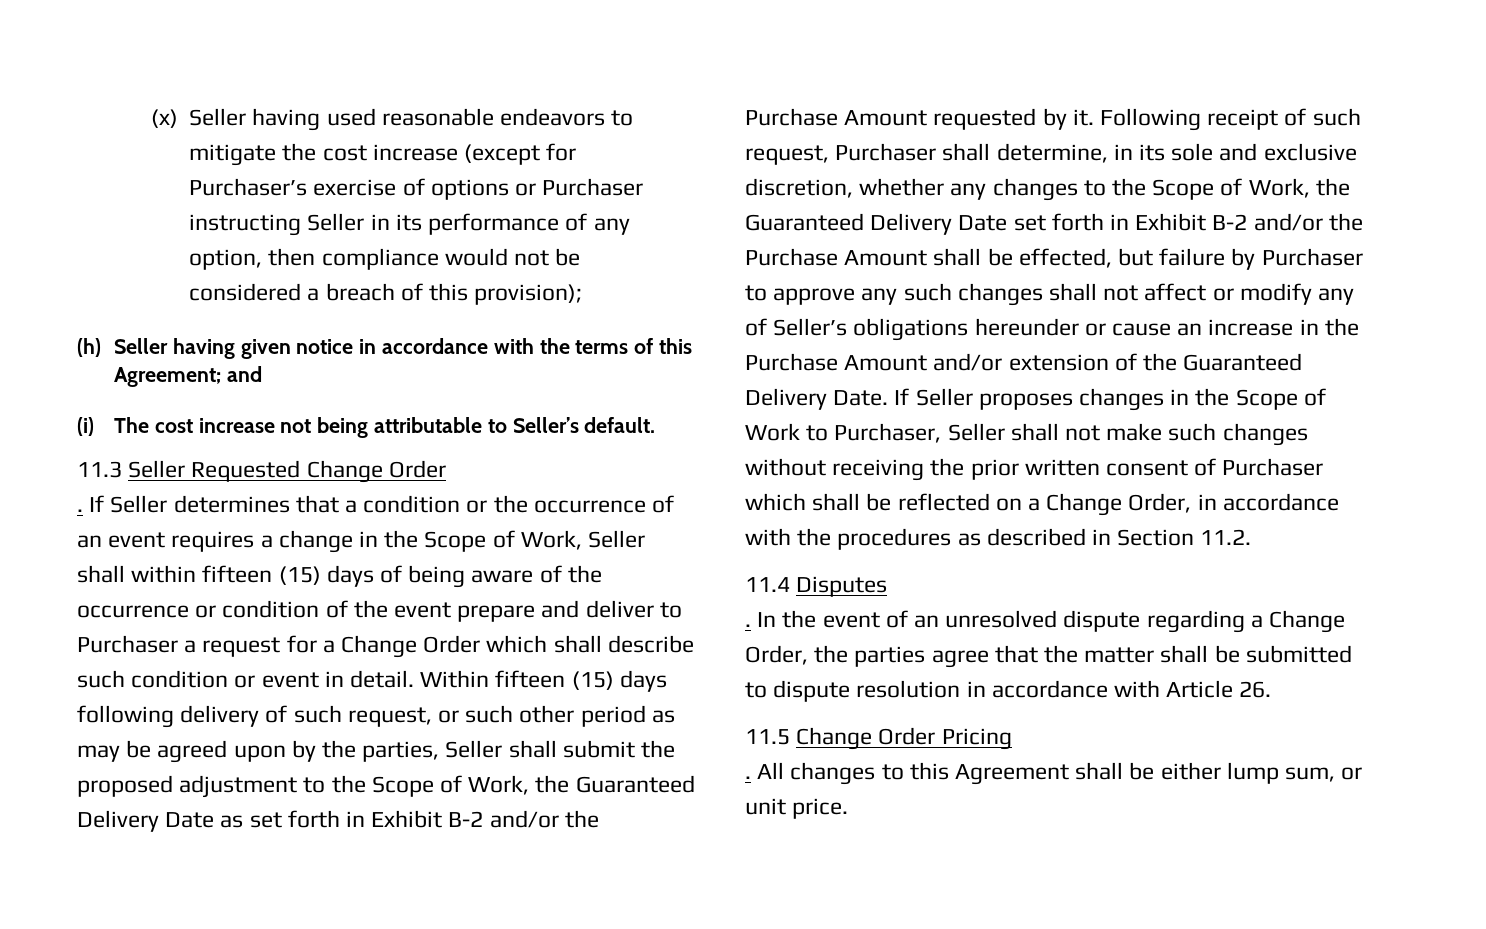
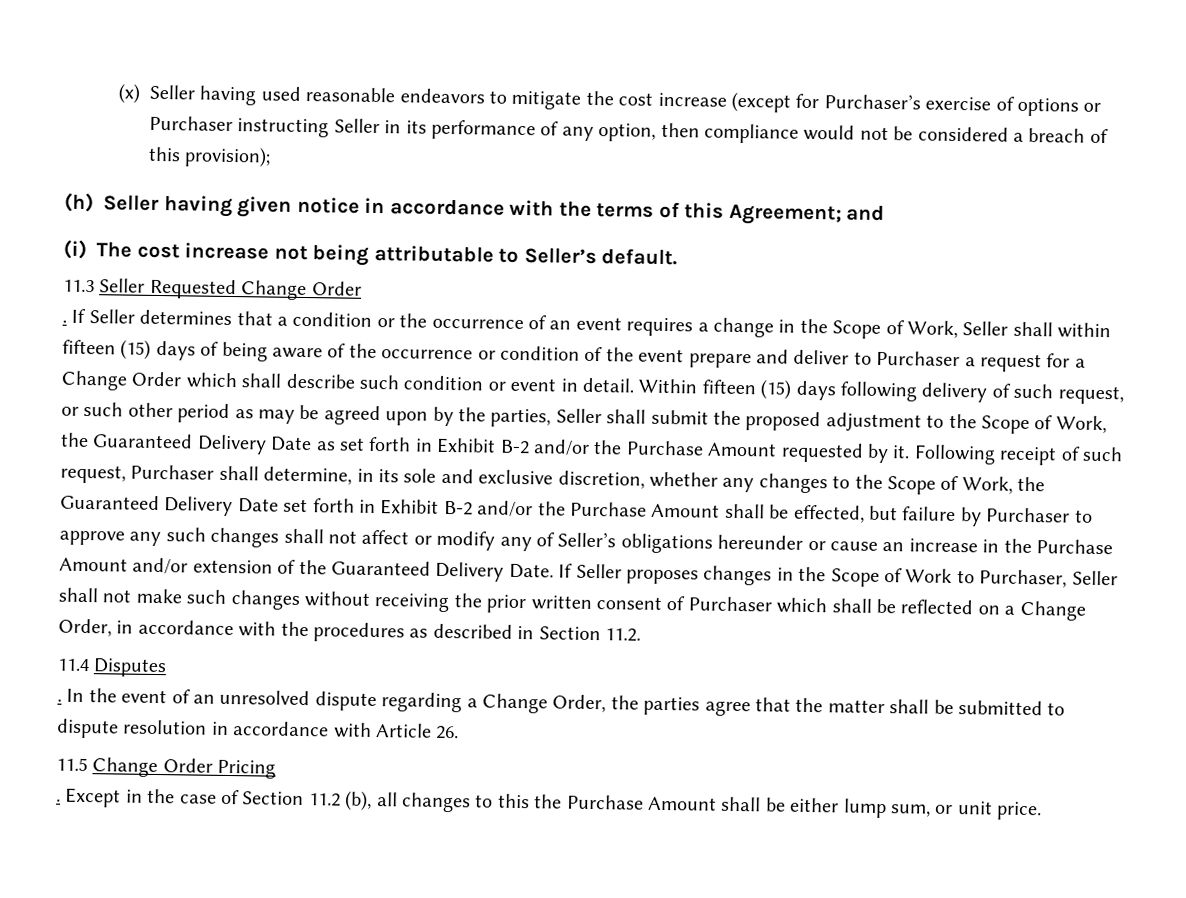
- All changes to this Agreement shall be either lump sum, or unit price.
+ Except in the case of Section 11.2 (b), all changes to this the Purchase Amount shall be either lump sum, or unit price.

